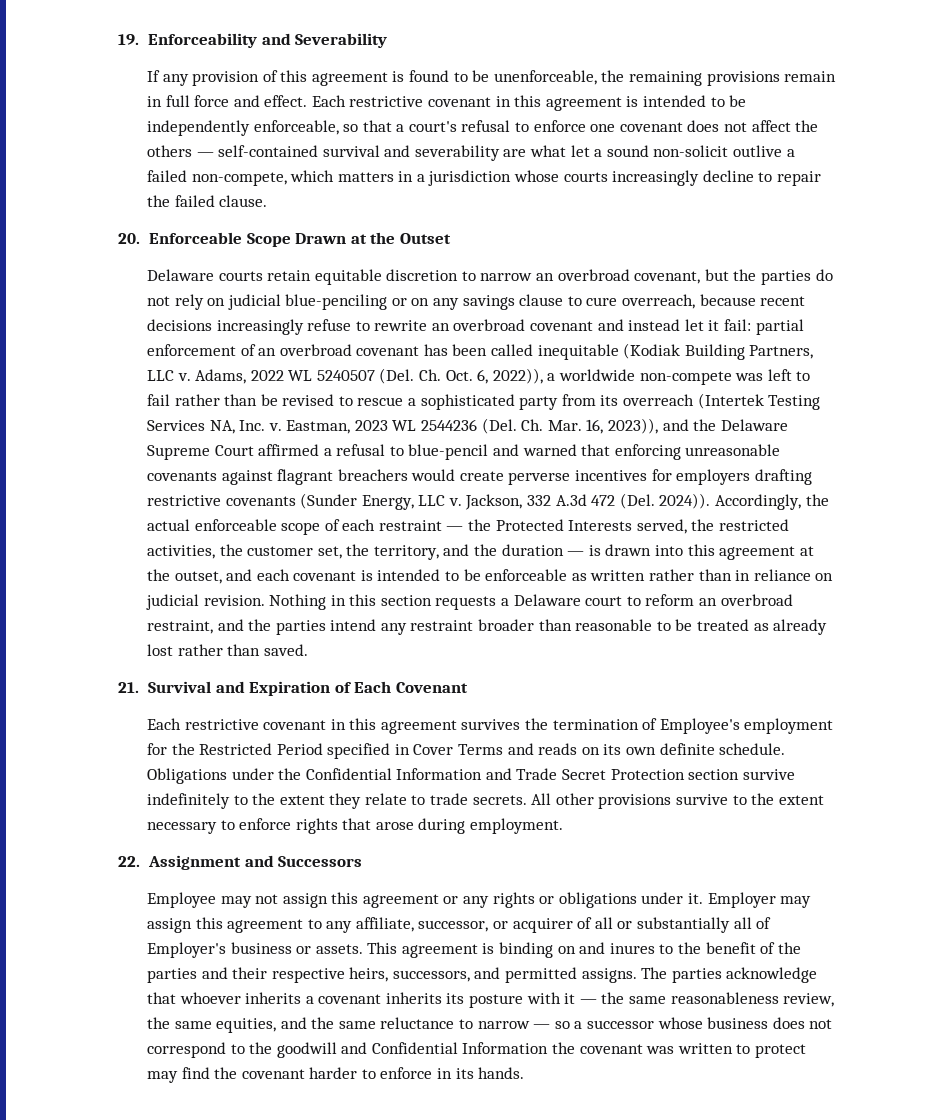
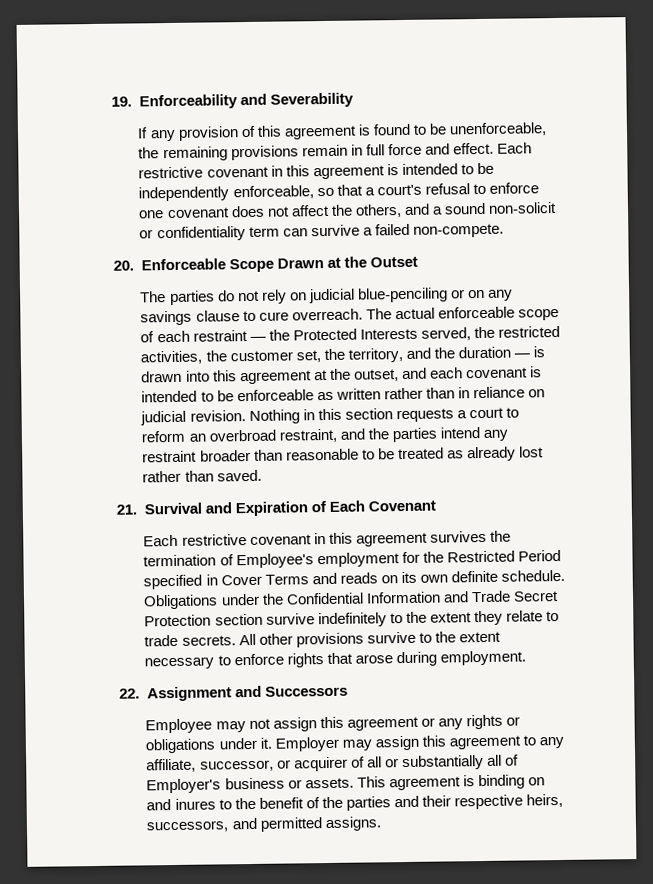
- Each restrictive covenant in this agreement is intended to be independently enforceable, so that a court's refusal to enforce one covenant does not affect the others — self-contained survival and severability are what let a sound non-solicit outlive a failed non-compete, which matters in a jurisdiction whose courts increasingly decline to repair the failed clause.
+ Each restrictive covenant in this agreement is intended to be independently enforceable, so that a court's refusal to enforce one covenant does not affect the others, and a sound non-solicit or confidentiality term can survive a failed non-compete.
- Delaware courts retain equitable discretion to narrow an overbroad covenant, but the parties do not rely on judicial blue-penciling or on any savings clause to cure overreach, because recent decisions increasingly refuse to rewrite an overbroad covenant and instead let it fail: partial enforcement of an overbroad covenant has been called inequitable (Kodiak Building Partners, LLC v. Adams, 2022 WL 5240507 (Del. Ch. Oct. 6, 2022)), a worldwide non-compete was left to fail rather than be revised to rescue a sophisticated party from its overreach (Intertek Testing Services NA, Inc. v. Eastman, 2023 WL 2544236 (Del. Ch. Mar. 16, 2023)), and the Delaware Supreme Court affirmed a refusal to blue-pencil and warned that enforcing unreasonable covenants against flagrant breachers would create perverse incentives for employers drafting restrictive covenants (Sunder Energy, LLC v. Jackson, 332 A.3d 472 (Del. 2024)). Accordingly, the actual enforceable scope of each restraint — the Protected Interests served, the restricted activities, the customer set, the territory, and the duration — is drawn into this agreement at the outset, and each covenant is intended to be enforceable as written rather than in reliance on judicial revision.
+ The parties do not rely on judicial blue-penciling or on any savings clause to cure overreach. The actual enforceable scope of each restraint — the Protected Interests served, the restricted activities, the customer set, the territory, and the duration — is drawn into this agreement at the outset, and each covenant is intended to be enforceable as written rather than in reliance on judicial revision.
- Nothing in this section requests a Delaware court to reform an overbroad restraint, and the parties intend any restraint broader than reasonable to be treated as already lost rather than saved.
+ Nothing in this section requests a court to reform an overbroad restraint, and the parties intend any restraint broader than reasonable to be treated as already lost rather than saved.
- The parties acknowledge that whoever inherits a covenant inherits its posture with it — the same reasonableness review, the same equities, and the same reluctance to narrow — so a successor whose business does not correspond to the goodwill and Confidential Information the covenant was written to protect may find the covenant harder to enforce in its hands.

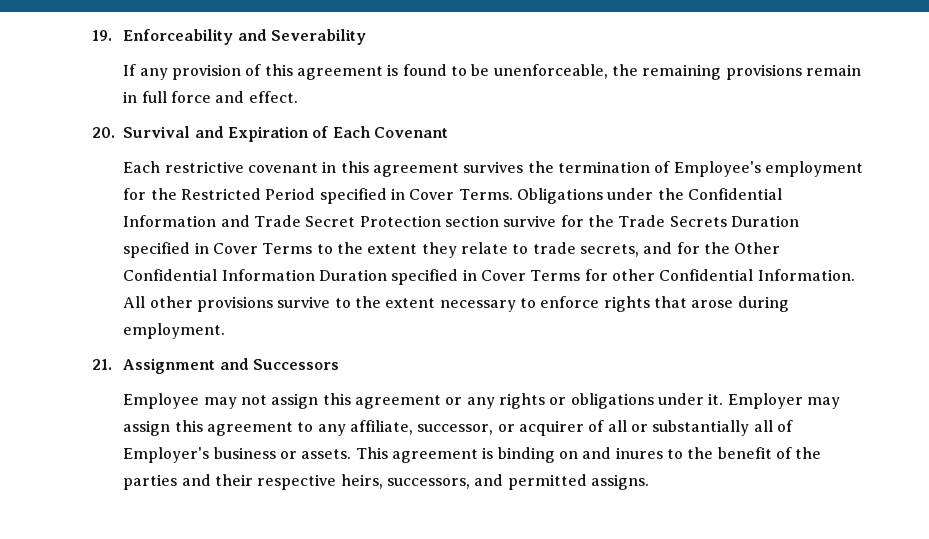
- If any provision of this agreement is found to be unenforceable, the remaining provisions remain in full force and effect. Each restrictive covenant in this agreement is intended to be independently enforceable, so that a court's refusal to enforce one covenant does not affect the others, and a sound non-solicit or confidentiality term can survive a failed non-compete.
- 20. Enforceable Scope Drawn at the Outset
- The parties do not rely on judicial blue-penciling or on any savings clause to cure overreach. The actual enforceable scope of each restraint — the Protected Interests served, the restricted activities, the customer set, the territory, and the duration — is drawn into this agreement at the outset, and each covenant is intended to be enforceable as written rather than in reliance on judicial revision. Nothing in this section requests a court to reform an overbroad restraint, and the parties intend any restraint broader than reasonable to be treated as already lost rather than saved.
- 21. Survival and Expiration of Each Covenant
+ If any provision of this agreement is found to be unenforceable, the remaining provisions remain in full force and effect.
+ 20. Survival and Expiration of Each Covenant
- Each restrictive covenant in this agreement survives the termination of Employee's employment for the Restricted Period specified in Cover Terms and reads on its own definite schedule.
+ Each restrictive covenant in this agreement survives the termination of Employee's employment for the Restricted Period specified in Cover Terms.
- Obligations under the Confidential Information and Trade Secret Protection section survive indefinitely to the extent they relate to trade secrets.
+ Obligations under the Confidential Information and Trade Secret Protection section survive for the Trade Secrets Duration specified in Cover Terms to the extent they relate to trade secrets, and for the Other Confidential Information Duration specified in Cover Terms for other Confidential Information.
- 22. Assignment and Successors
+ 21. Assignment and Successors

